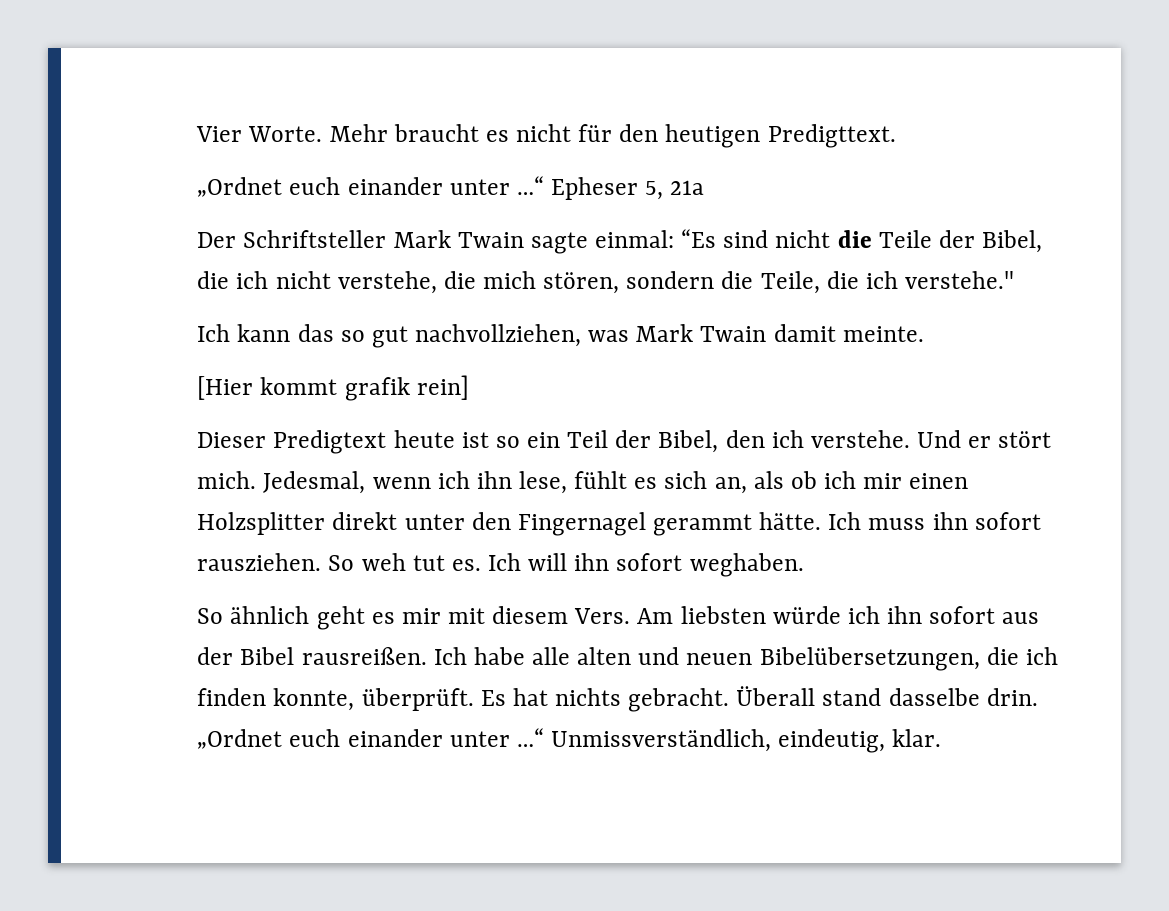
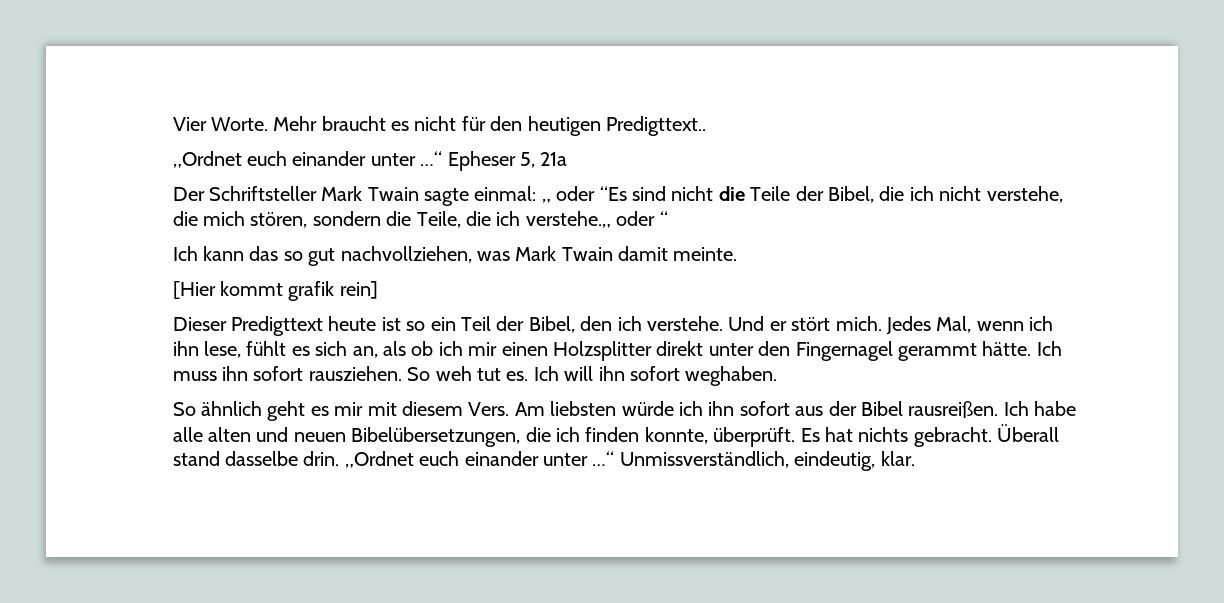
- Mehr braucht es nicht für den heutigen Predigttext.
+ Mehr braucht es nicht für den heutigen Predigttext..
- Der Schriftsteller Mark Twain sagte einmal: “Es sind nicht die Teile der Bibel, die ich nicht verstehe, die mich stören, sondern die Teile, die ich verstehe."
+ Der Schriftsteller Mark Twain sagte einmal: „ oder “Es sind nicht die Teile der Bibel, die ich nicht verstehe, die mich stören, sondern die Teile, die ich verstehe.„ oder “
- Dieser Predigtext heute ist so ein Teil der Bibel, den ich verstehe.
+ Dieser Predigttext heute ist so ein Teil der Bibel, den ich verstehe.
- Jedesmal, wenn ich ihn lese, fühlt es sich an, als ob ich mir einen Holzsplitter direkt unter den Fingernagel gerammt hätte.
+ Jedes Mal, wenn ich ihn lese, fühlt es sich an, als ob ich mir einen Holzsplitter direkt unter den Fingernagel gerammt hätte.

